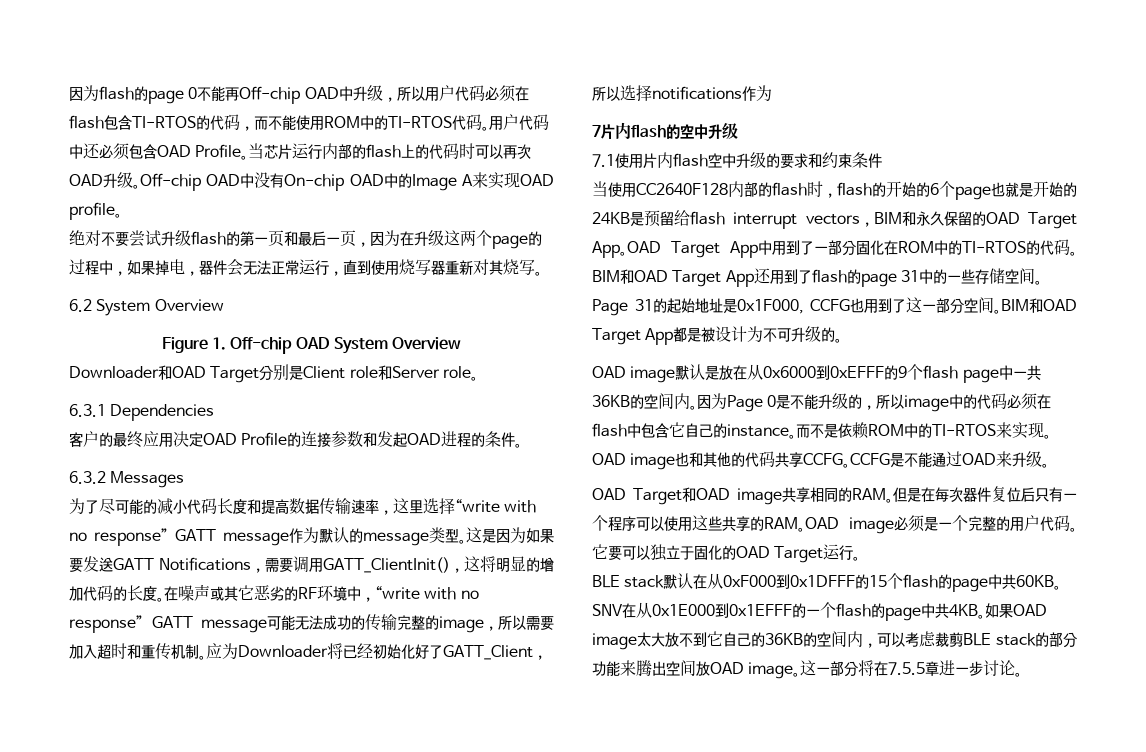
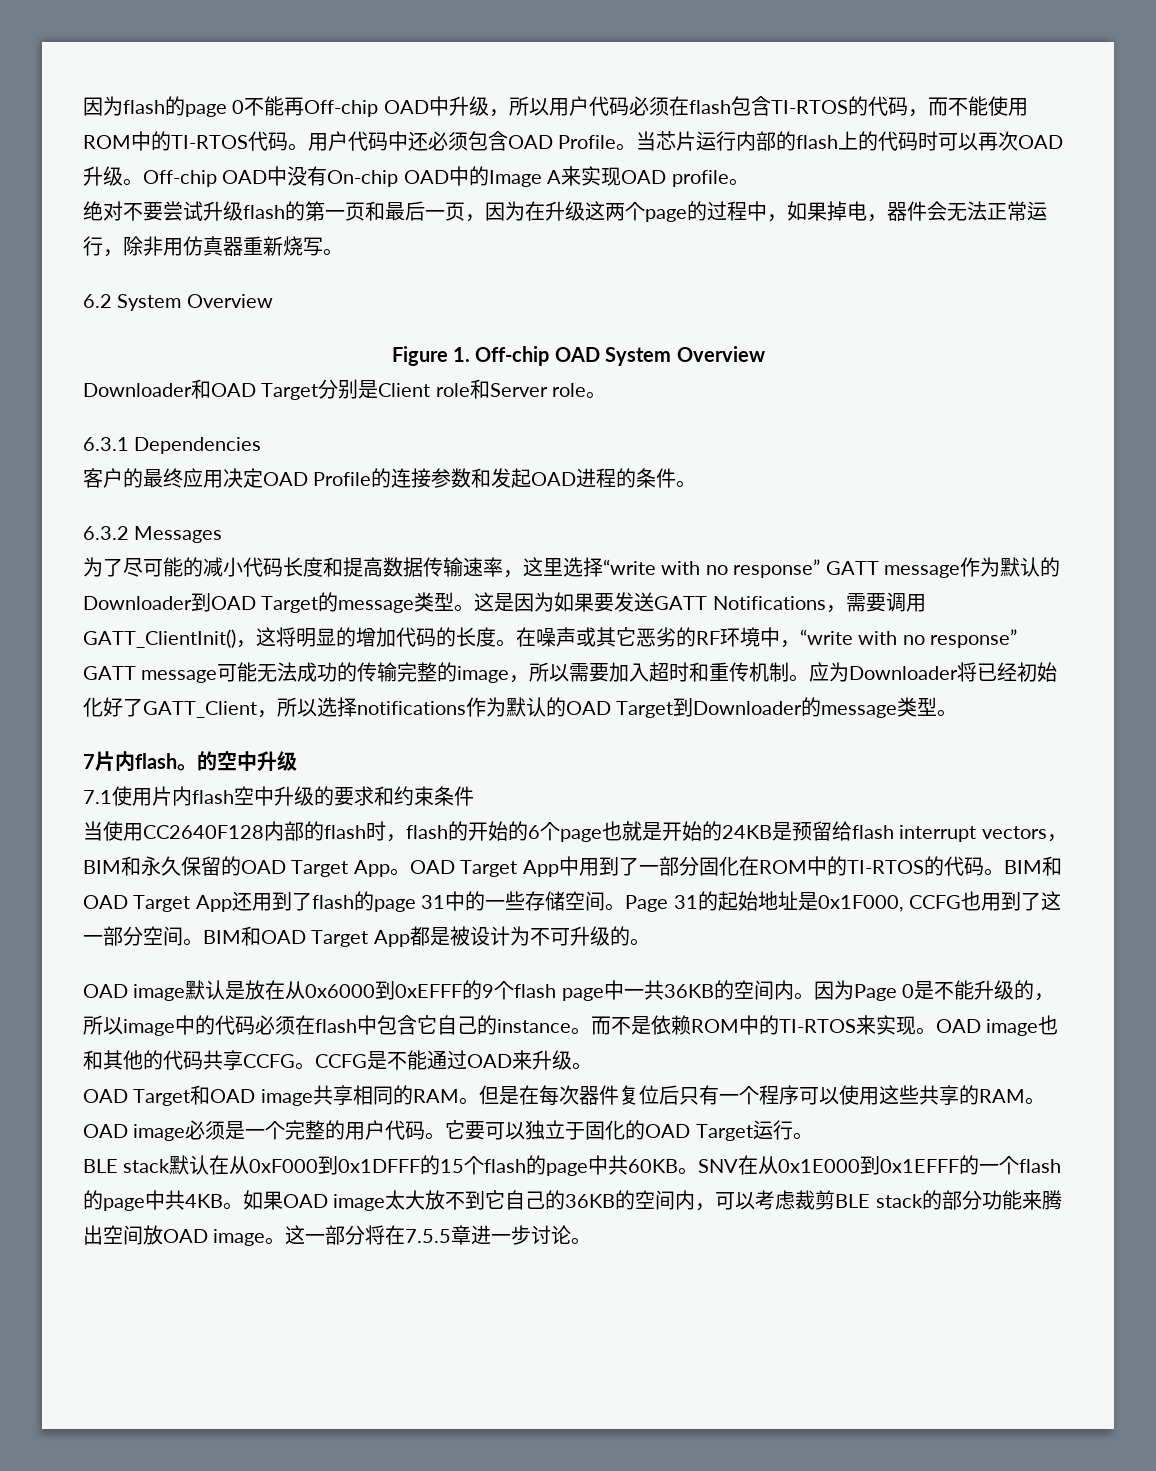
- 绝对不要尝试升级flash的第一页和最后一页，因为在升级这两个page的过程中，如果掉电，器件会无法正常运行，直到使用烧写器重新对其烧写。
+ 绝对不要尝试升级flash的第一页和最后一页，因为在升级这两个page的过程中，如果掉电，器件会无法正常运行，除非用仿真器重新烧写。
- 为了尽可能的减小代码长度和提高数据传输速率，这里选择“write with no response” GATT message作为默认的message类型。
+ 为了尽可能的减小代码长度和提高数据传输速率，这里选择“write with no response” GATT message作为默认的Downloader到OAD Target的message类型。
- 应为Downloader将已经初始化好了GATT_Client，所以选择notifications作为
+ 应为Downloader将已经初始化好了GATT_Client，所以选择notifications作为默认的OAD Target到Downloader的message类型。
- 7片内flash的空中升级
+ 7片内flash。的空中升级

